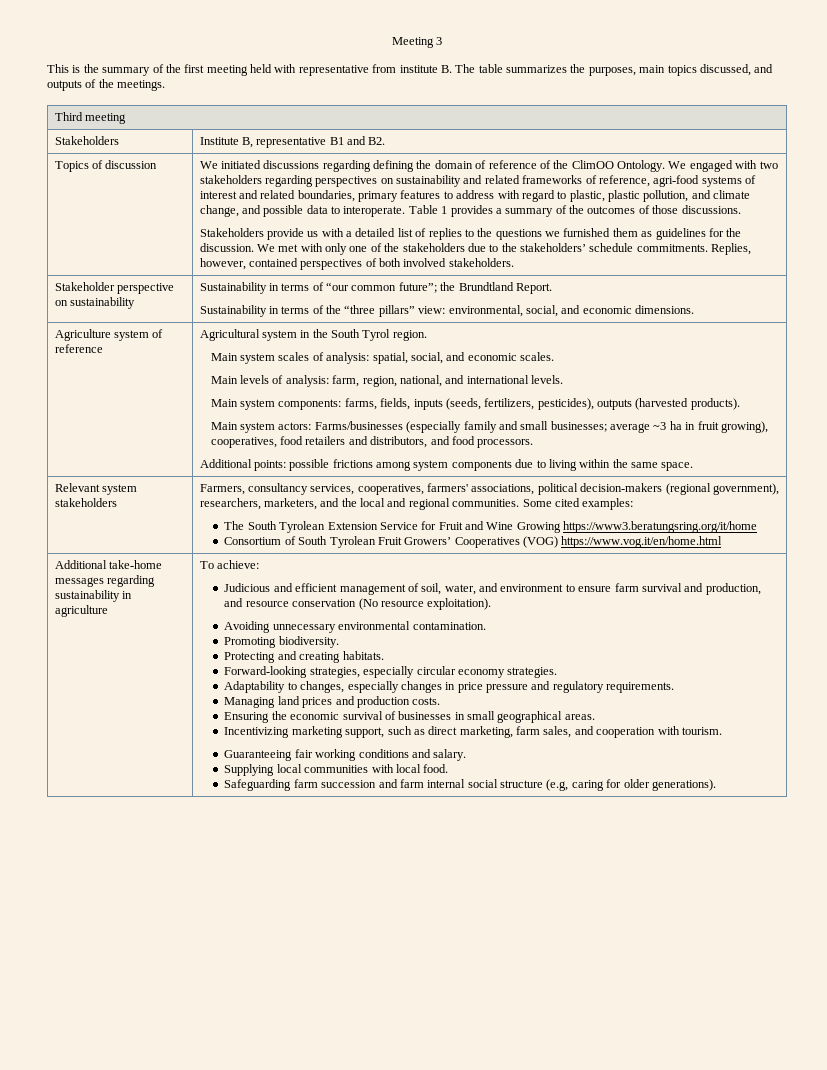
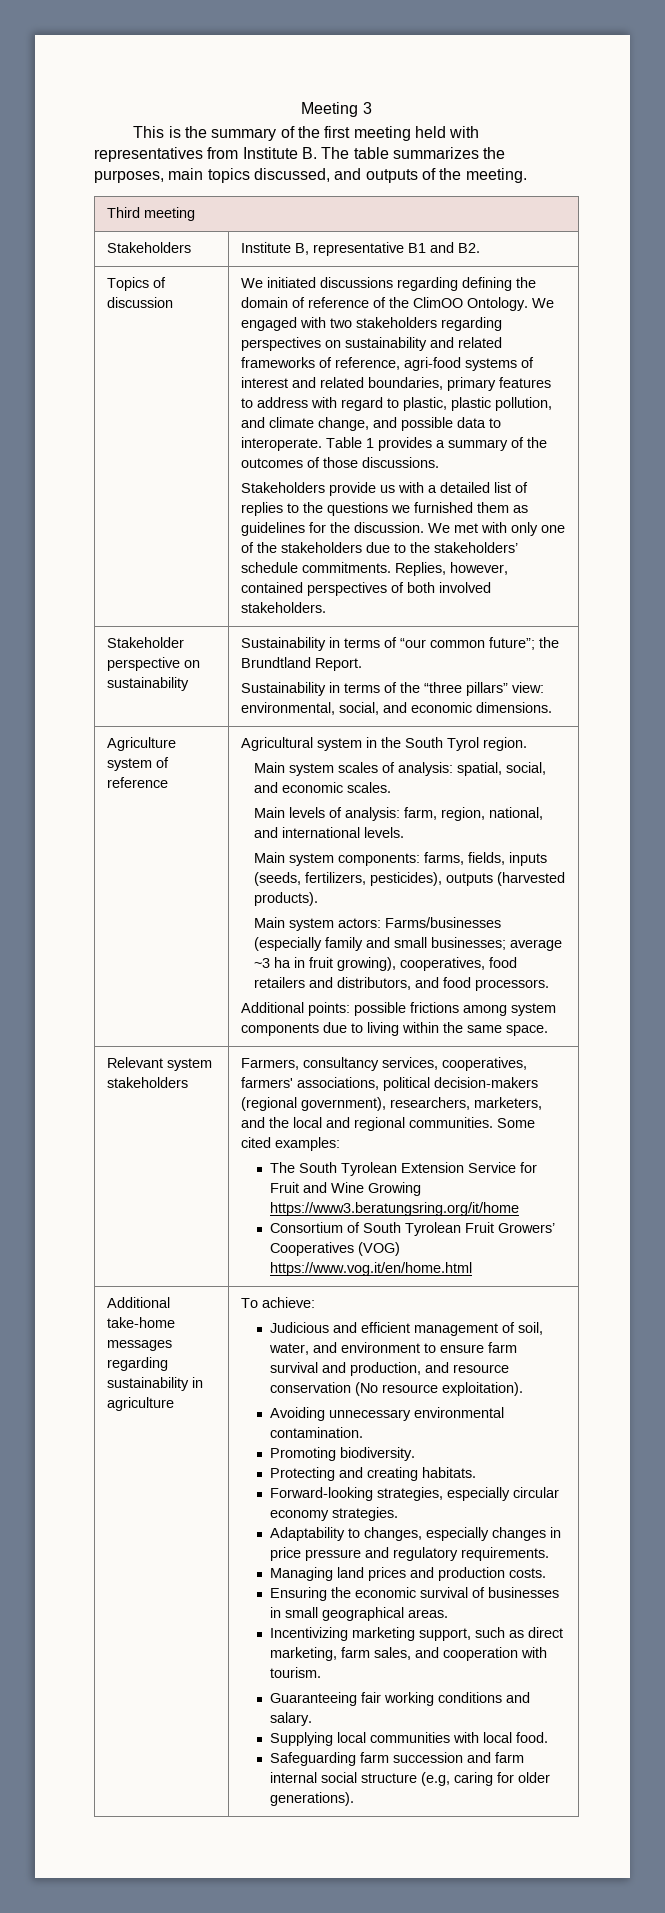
- This is the summary of the first meeting held with representative from institute B. The table summarizes the purposes, main topics discussed, and outputs of the meetings.
+ This is the summary of the first meeting held with representatives from Institute B. The table summarizes the purposes, main topics discussed, and outputs of the meeting.

